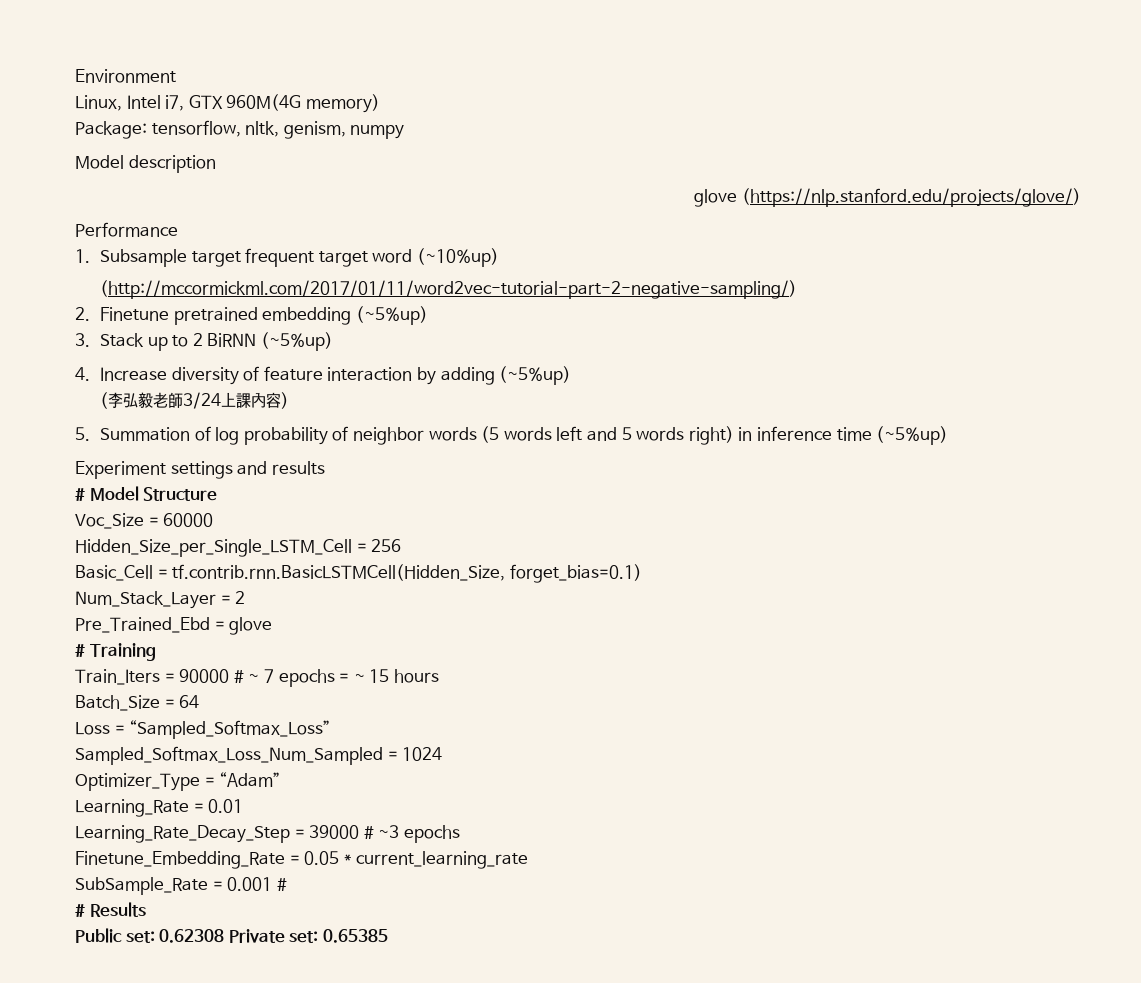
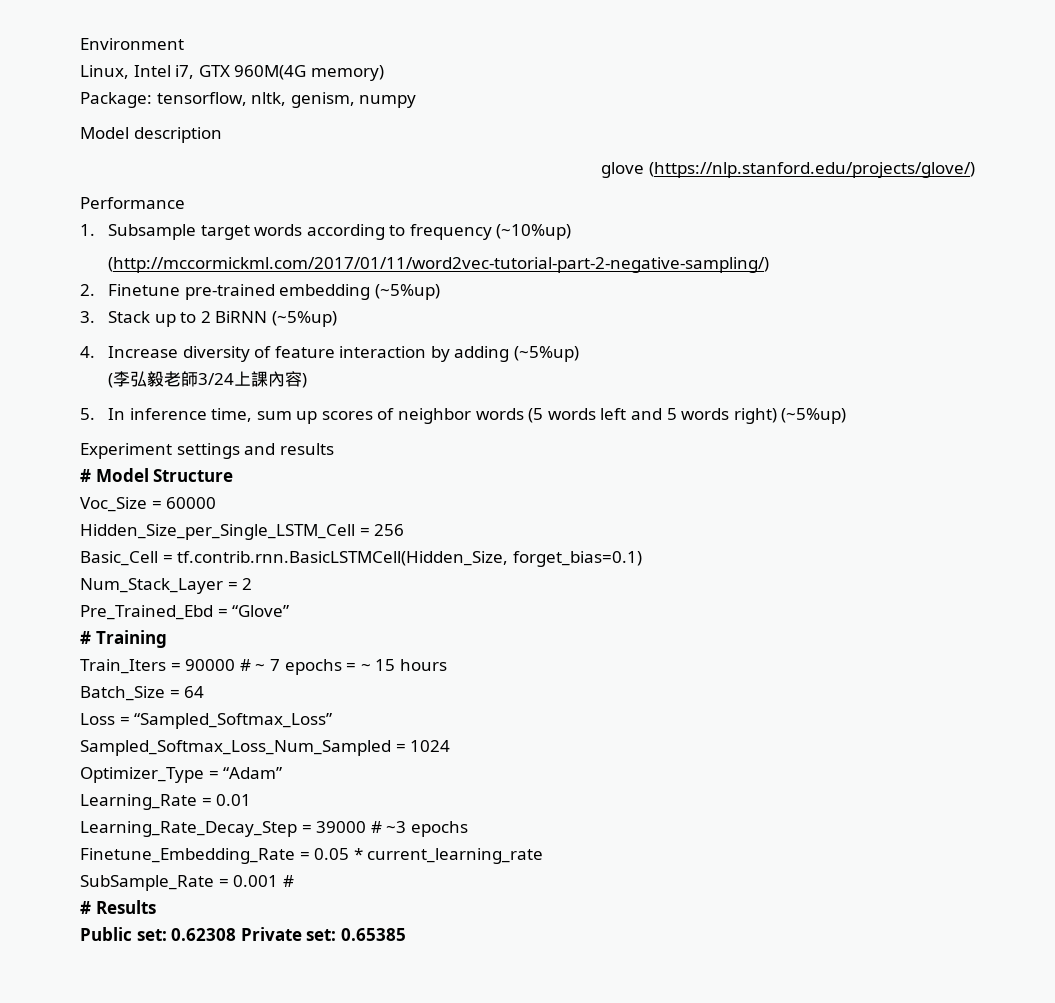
- 1. Subsample target frequent target word (~10%up)
+ 1. Subsample target words according to frequency (~10%up)
- 2. Finetune pretrained embedding (~5%up)
+ 2. Finetune pre-trained embedding (~5%up)
- 5. Summation of log probability of neighbor words (5 words left and 5 words right) in inference time (~5%up)
+ 5. In inference time, sum up scores of neighbor words (5 words left and 5 words right) (~5%up)
- Pre_Trained_Ebd = glove
+ Pre_Trained_Ebd = “Glove”

